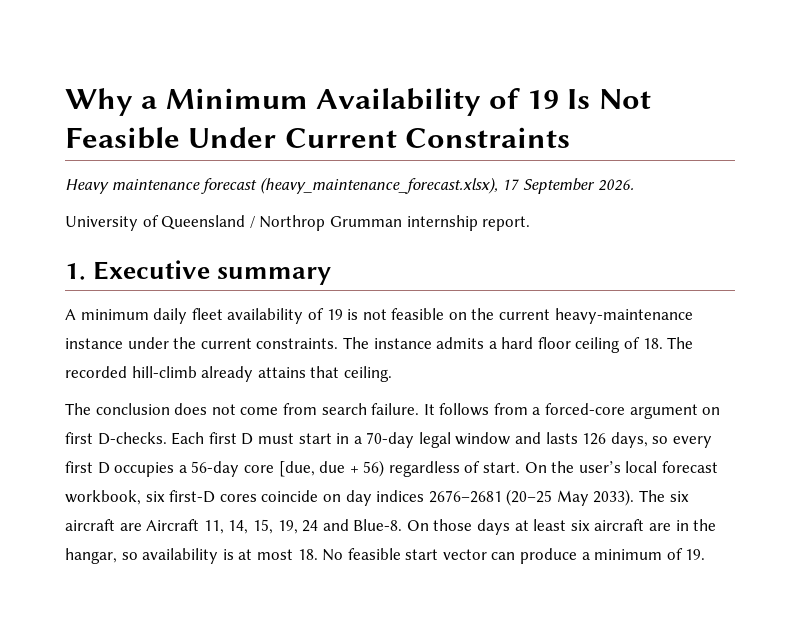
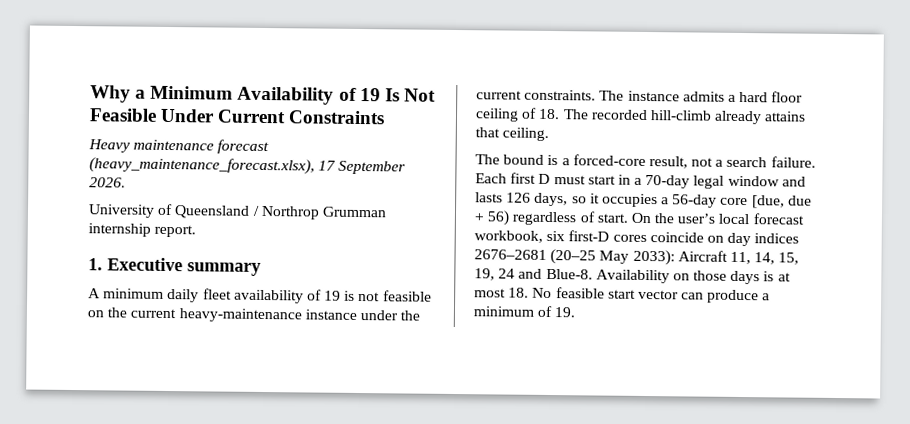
- The conclusion does not come from search failure. It follows from a forced-core argument on first D-checks.
+ The bound is a forced-core result, not a search failure.
- Each first D must start in a 70-day legal window and lasts 126 days, so every first D occupies a 56-day core [due, due + 56) regardless of start.
+ Each first D must start in a 70-day legal window and lasts 126 days, so it occupies a 56-day core [due, due + 56) regardless of start.
- On the user’s local forecast workbook, six first-D cores coincide on day indices 2676–2681 (20–25 May 2033). The six aircraft are Aircraft 11, 14, 15, 19, 24 and Blue-8.
+ On the user’s local forecast workbook, six first-D cores coincide on day indices 2676–2681 (20–25 May 2033): Aircraft 11, 14, 15, 19, 24 and Blue-8.
- On those days at least six aircraft are in the hangar, so availability is at most 18. No feasible start vector can produce a minimum of 19.
+ Availability on those days is at most 18. No feasible start vector can produce a minimum of 19.

